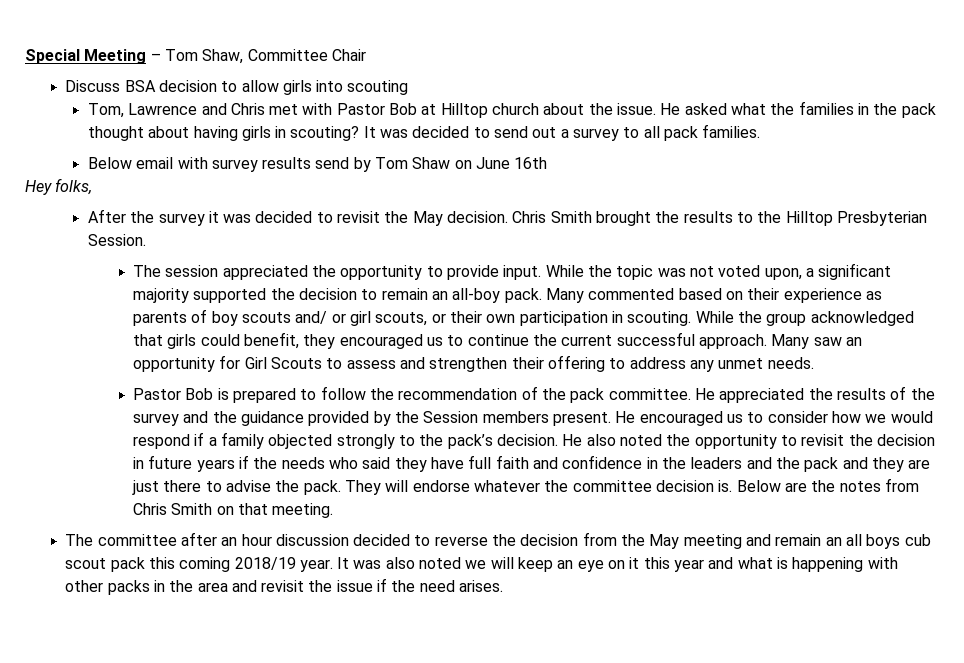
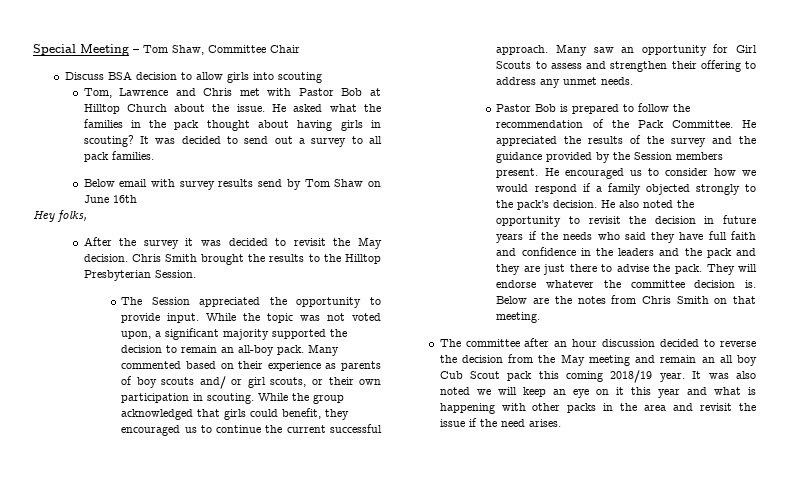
- Tom, Lawrence and Chris met with Pastor Bob at Hilltop church about the issue.
+ Tom, Lawrence and Chris met with Pastor Bob at Hilltop Church about the issue.
- The session appreciated the opportunity to provide input.
+ The Session appreciated the opportunity to provide input.
- Pastor Bob is prepared to follow the recommendation of the pack committee.
+ Pastor Bob is prepared to follow the recommendation of the Pack Committee.
- The committee after an hour discussion decided to reverse the decision from the May meeting and remain an all boys cub scout pack this coming 2018/19 year.
+ The committee after an hour discussion decided to reverse the decision from the May meeting and remain an all boy Cub Scout pack this coming 2018/19 year.

